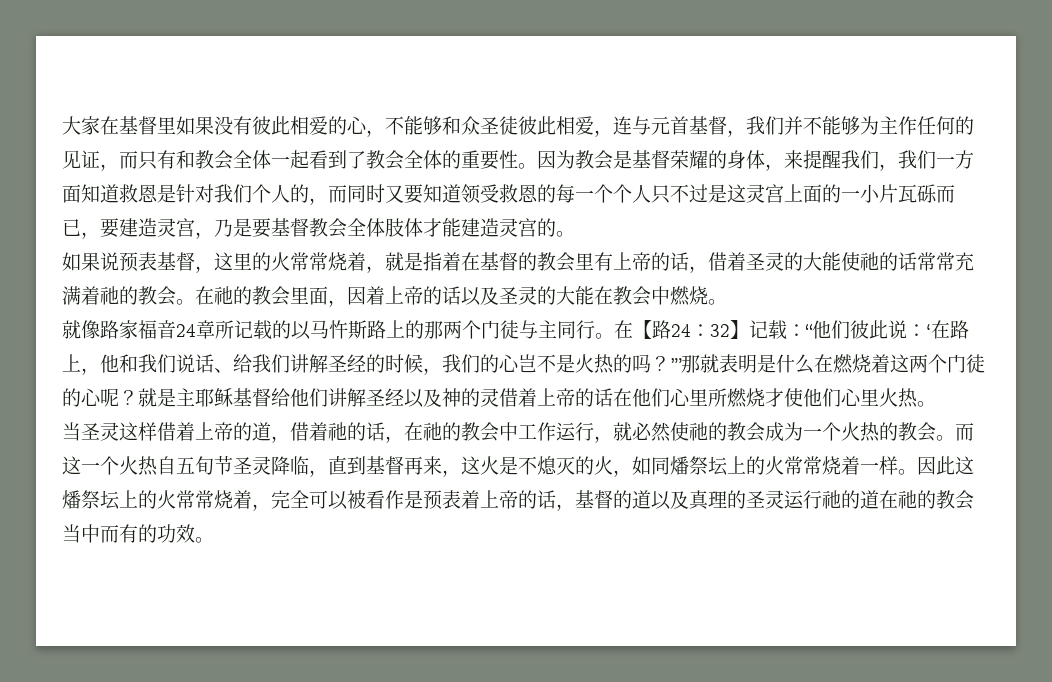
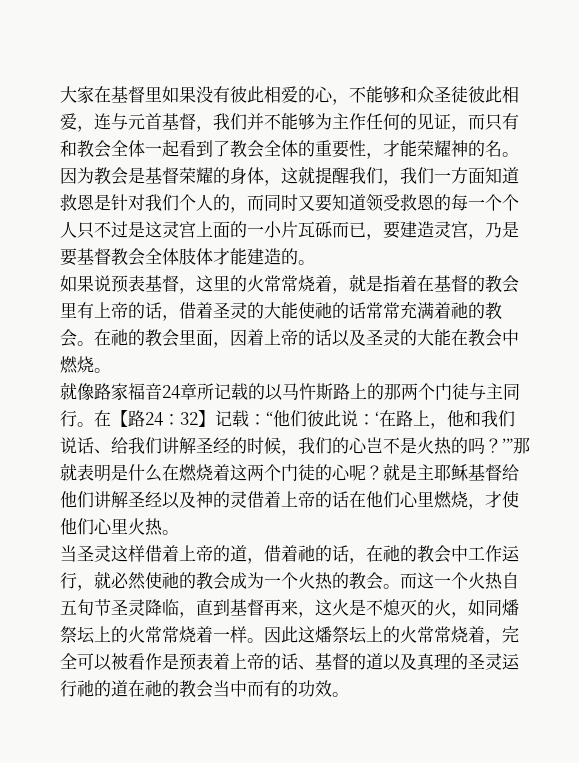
- 大家在基督里如果没有彼此相爱的心，不能够和众圣徒彼此相爱，连与元首基督，我们并不能够为主作任何的见证，而只有和教会全体一起看到了教会全体的重要性。
+ 大家在基督里如果没有彼此相爱的心，不能够和众圣徒彼此相爱，连与元首基督，我们并不能够为主作任何的见证，而只有和教会全体一起看到了教会全体的重要性，才能荣耀神的名。
- 因为教会是基督荣耀的身体，来提醒我们，我们一方面知道救恩是针对我们个人的，而同时又要知道领受救恩的每一个个人只不过是这灵宫上面的一小片瓦砾而已，要建造灵宫，乃是要基督教会全体肢体才能建造灵宫的。
+ 因为教会是基督荣耀的身体，这就提醒我们，我们一方面知道救恩是针对我们个人的，而同时又要知道领受救恩的每一个个人只不过是这灵宫上面的一小片瓦砾而已，要建造灵宫，乃是要基督教会全体肢体才能建造的。
- 就是主耶稣基督给他们讲解圣经以及神的灵借着上帝的话在他们心里所燃烧才使他们心里火热。
+ 就是主耶稣基督给他们讲解圣经以及神的灵借着上帝的话在他们心里燃烧，才使他们心里火热。
- 因此这燔祭坛上的火常常烧着，完全可以被看作是预表着上帝的话，基督的道以及真理的圣灵运行祂的道在祂的教会当中而有的功效。
+ 因此这燔祭坛上的火常常烧着，完全可以被看作是预表着上帝的话、基督的道以及真理的圣灵运行祂的道在祂的教会当中而有的功效。

